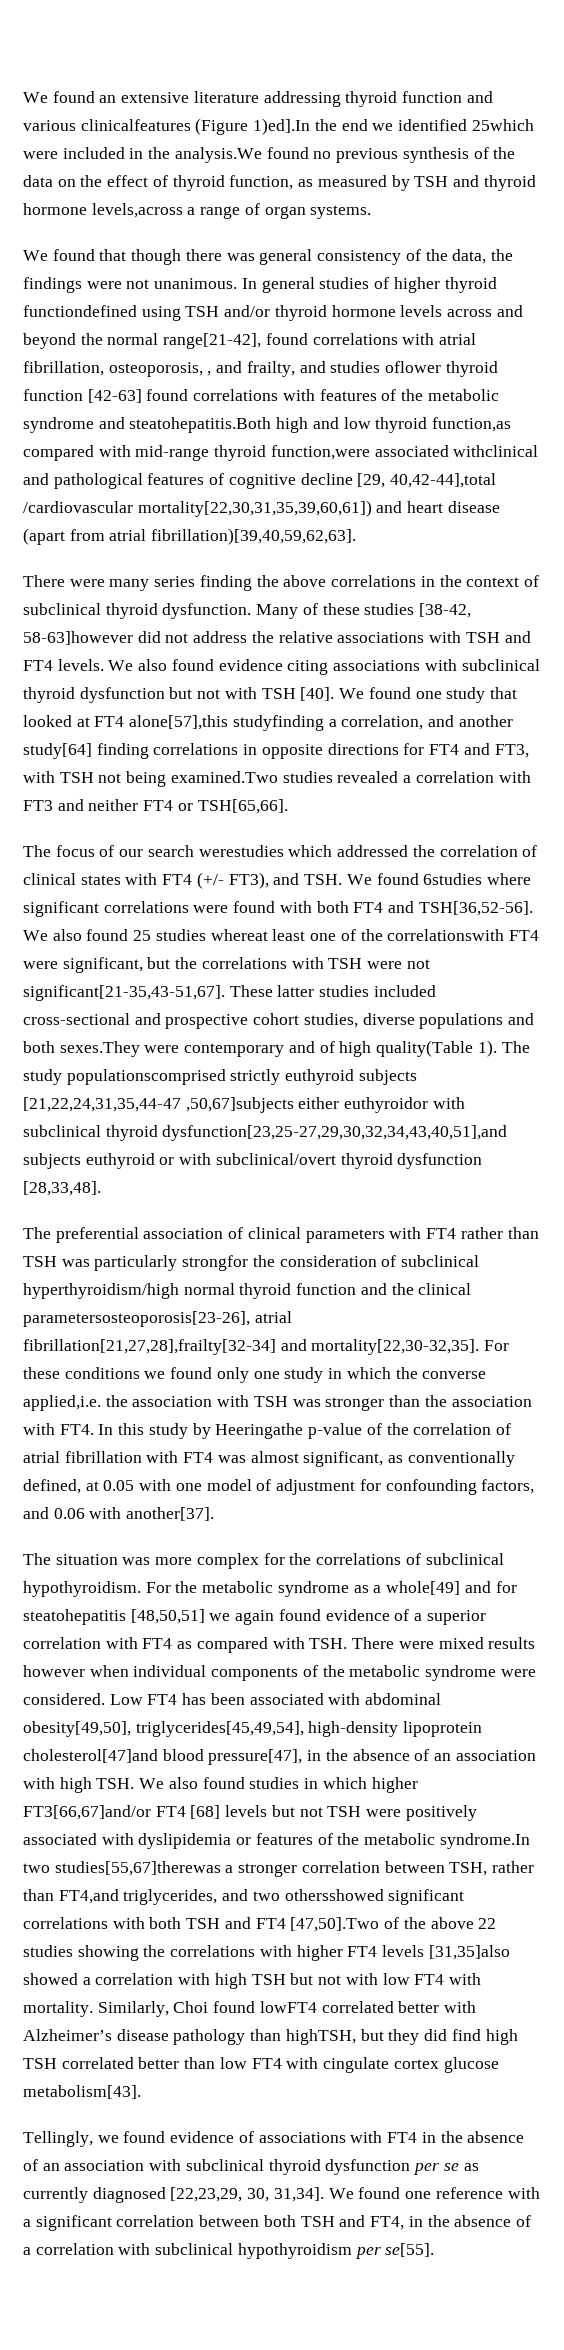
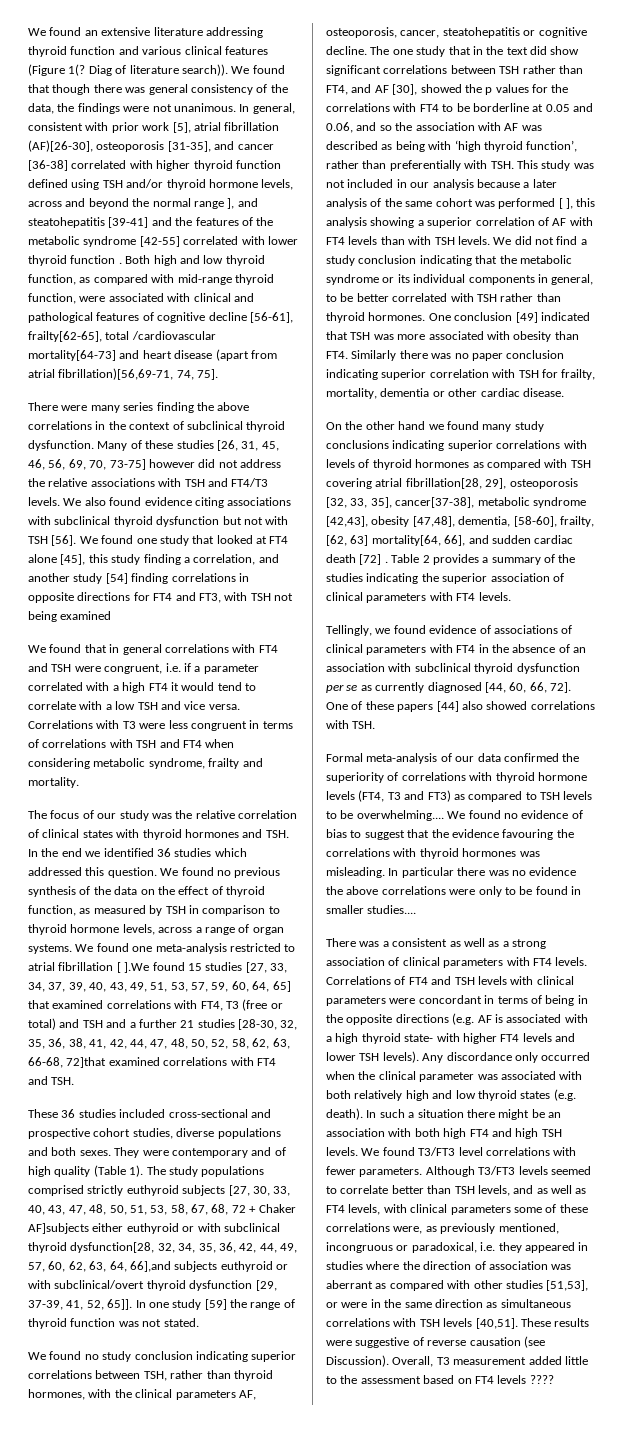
- We found an extensive literature addressing thyroid function and various clinicalfeatures (Figure 1)ed].In the end we identified 25which were included in the analysis.We found no previous synthesis of the data on the effect of thyroid function, as measured by TSH and thyroid hormone levels,across a range of organ systems.
- We found that though there was general consistency of the data, the findings were not unanimous.
+ We found an extensive literature addressing thyroid function and various clinical features (Figure 1(? Diag of literature search)). We found that though there was general consistency of the data, the findings were not unanimous.
- In general studies of higher thyroid functiondefined using TSH and/or thyroid hormone levels across and beyond the normal range[21-42], found correlations with atrial fibrillation, osteoporosis, , and frailty, and studies oflower thyroid function [42-63] found correlations with features of the metabolic syndrome and steatohepatitis.Both high and low thyroid function,as compared with mid-range thyroid function,were associated withclinical and pathological features of cognitive decline [29, 40,42-44],total /cardiovascular mortality[22,30,31,35,39,60,61]) and heart disease (apart from atrial fibrillation)[39,40,59,62,63].
+ In general, consistent with prior work [5], atrial fibrillation (AF)[26-30], osteoporosis [31-35], and cancer [36-38] correlated with higher thyroid function defined using TSH and/or thyroid hormone levels, across and beyond the normal range ], and steatohepatitis [39-41] and the features of the metabolic syndrome [42-55] correlated with lower thyroid function . Both high and low thyroid function, as compared with mid-range thyroid function, were associated with clinical and pathological features of cognitive decline [56-61], frailty[62-65], total /cardiovascular mortality[64-73] and heart disease (apart from atrial fibrillation)[56,69-71, 74, 75].
- Many of these studies [38-42, 58-63]however did not address the relative associations with TSH and FT4 levels.
+ Many of these studies [26, 31, 45, 46, 56, 69, 70, 73-75] however did not address the relative associations with TSH and FT4/T3 levels.
- We also found evidence citing associations with subclinical thyroid dysfunction but not with TSH [40].
+ We also found evidence citing associations with subclinical thyroid dysfunction but not with TSH [56].
- We found one study that looked at FT4 alone[57],this studyfinding a correlation, and another study[64] finding correlations in opposite directions for FT4 and FT3, with TSH not being examined.Two studies revealed a correlation with FT3 and neither FT4 or TSH[65,66].
+ We found one study that looked at FT4 alone [45], this study finding a correlation, and another study [54] finding correlations in opposite directions for FT4 and FT3, with TSH not being examined
+ We found that in general correlations with FT4 and TSH were congruent, i.e. if a parameter correlated with a high FT4 it would tend to correlate with a low TSH and vice versa. Correlations with T3 were less congruent in terms of correlations with TSH and FT4 when considering metabolic syndrome, frailty and mortality.
- The focus of our search werestudies which addressed the correlation of clinical states with FT4 (+/- FT3), and TSH. We found 6studies where significant correlations were found with both FT4 and TSH[36,52-56]. We also found 25 studies whereat least one of the correlationswith FT4 were significant, but the correlations with TSH were not significant[21-35,43-51,67]. These latter studies included cross-sectional and prospective cohort studies, diverse populations and both sexes.They were contemporary and of high quality(Table 1).
+ The focus of our study was the relative correlation of clinical states with thyroid hormones and TSH. In the end we identified 36 studies which addressed this question. We found no previous synthesis of the data on the effect of thyroid function, as measured by TSH in comparison to thyroid hormone levels, across a range of organ systems. We found one meta-analysis restricted to atrial fibrillation [ ].We found 15 studies [27, 33, 34, 37, 39, 40, 43, 49, 51, 53, 57, 59, 60, 64, 65] that examined correlations with FT4, T3 (free or total) and TSH and a further 21 studies [28-30, 32, 35, 36, 38, 41, 42, 44, 47, 48, 50, 52, 58, 62, 63, 66-68, 72]that examined correlations with FT4 and TSH.
+ These 36 studies included cross-sectional and prospective cohort studies, diverse populations and both sexes. They were contemporary and of high quality (Table 1).
- The study populationscomprised strictly euthyroid subjects [21,22,24,31,35,44-47 ,50,67]subjects either euthyroidor with subclinical thyroid dysfunction[23,25-27,29,30,32,34,43,40,51],and subjects euthyroid or with subclinical/overt thyroid dysfunction [28,33,48].
- The preferential association of clinical parameters with FT4 rather than TSH was particularly strongfor the consideration of subclinical hyperthyroidism/high normal thyroid function and the clinical parametersosteoporosis[23-26], atrial fibrillation[21,27,28],frailty[32-34] and mortality[22,30-32,35]. For these conditions we found only one study in which the converse applied,i.e. the association with TSH was stronger than the association with FT4. In this study by Heeringathe p-value of the correlation of atrial fibrillation with FT4 was almost significant, as conventionally defined, at 0.05 with one model of adjustment for confounding factors, and 0.06 with another[37].
- The situation was more complex for the correlations of subclinical hypothyroidism. For the metabolic syndrome as a whole[49] and for steatohepatitis [48,50,51] we again found evidence of a superior correlation with FT4 as compared with TSH. There were mixed results however when individual components of the metabolic syndrome were considered. Low FT4 has been associated with abdominal obesity[49,50], triglycerides[45,49,54], high-density lipoprotein cholesterol[47]and blood pressure[47], in the absence of an association with high TSH. We also found studies in which higher FT3[66,67]and/or FT4 [68] levels but not TSH were positively associated with dyslipidemia or features of the metabolic syndrome.In two studies[55,67]therewas a stronger correlation between TSH, rather than FT4,and triglycerides, and two othersshowed significant correlations with both TSH and FT4 [47,50].Two of the above 22 studies showing the correlations with higher FT4 levels [31,35]also showed a correlation with high TSH but not with low FT4 with mortality. Similarly, Choi found lowFT4 correlated better with Alzheimer’s disease pathology than highTSH, but they did find high TSH correlated better than low FT4 with cingulate cortex glucose metabolism[43].
+ The study populations comprised strictly euthyroid subjects [27, 30, 33, 40, 43, 47, 48, 50, 51, 53, 58, 67, 68, 72 + Chaker AF]subjects either euthyroid or with subclinical thyroid dysfunction[28, 32, 34, 35, 36, 42, 44, 49, 57, 60, 62, 63, 64, 66],and subjects euthyroid or with subclinical/overt thyroid dysfunction [29, 37-39, 41, 52, 65]]. In one study [59] the range of thyroid function was not stated.
+ We found no study conclusion indicating superior correlations between TSH, rather than thyroid hormones, with the clinical parameters AF, osteoporosis, cancer, steatohepatitis or cognitive decline. The one study that in the text did show significant correlations between TSH rather than FT4, and AF [30], showed the p values for the correlations with FT4 to be borderline at 0.05 and 0.06, and so the association with AF was described as being with ‘high thyroid function’, rather than preferentially with TSH. This study was not included in our analysis because a later analysis of the same cohort was performed [ ], this analysis showing a superior correlation of AF with FT4 levels than with TSH levels. We did not find a study conclusion indicating that the metabolic syndrome or its individual components in general, to be better correlated with TSH rather than thyroid hormones. One conclusion [49] indicated that TSH was more associated with obesity than FT4. Similarly there was no paper conclusion indicating superior correlation with TSH for frailty, mortality, dementia or other cardiac disease.
+ On the other hand we found many study conclusions indicating superior correlations with levels of thyroid hormones as compared with TSH covering atrial fibrillation[28, 29], osteoporosis [32, 33, 35], cancer[37-38], metabolic syndrome [42,43], obesity [47,48], dementia, [58-60], frailty, [62, 63] mortality[64, 66], and sudden cardiac death [72] . Table 2 provides a summary of the studies indicating the superior association of clinical parameters with FT4 levels.
- Tellingly, we found evidence of associations with FT4 in the absence of an association with subclinical thyroid dysfunction per se as currently diagnosed [22,23,29, 30, 31,34]. We found one reference with a significant correlation between both TSH and FT4, in the absence of a correlation with subclinical hypothyroidism per se[55].
+ Tellingly, we found evidence of associations of clinical parameters with FT4 in the absence of an association with subclinical thyroid dysfunction per se as currently diagnosed [44, 60, 66, 72]. One of these papers [44] also showed correlations with TSH.
+ Formal meta-analysis of our data confirmed the superiority of correlations with thyroid hormone levels (FT4, T3 and FT3) as compared to TSH levels to be overwhelming.... We found no evidence of bias to suggest that the evidence favouring the correlations with thyroid hormones was misleading. In particular there was no evidence the above correlations were only to be found in smaller studies....
+ There was a consistent as well as a strong association of clinical parameters with FT4 levels. Correlations of FT4 and TSH levels with clinical parameters were concordant in terms of being in the opposite directions (e.g. AF is associated with a high thyroid state- with higher FT4 levels and lower TSH levels). Any discordance only occurred when the clinical parameter was associated with both relatively high and low thyroid states (e.g. death). In such a situation there might be an association with both high FT4 and high TSH levels. We found T3/FT3 level correlations with fewer parameters. Although T3/FT3 levels seemed to correlate better than TSH levels, and as well as FT4 levels, with clinical parameters some of these correlations were, as previously mentioned, incongruous or paradoxical, i.e. they appeared in studies where the direction of association was aberrant as compared with other studies [51,53], or were in the same direction as simultaneous correlations with TSH levels [40,51]. These results were suggestive of reverse causation (see Discussion). Overall, T3 measurement added little to the assessment based on FT4 levels ????

